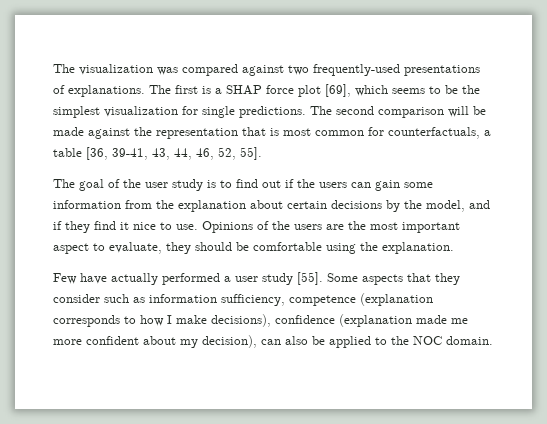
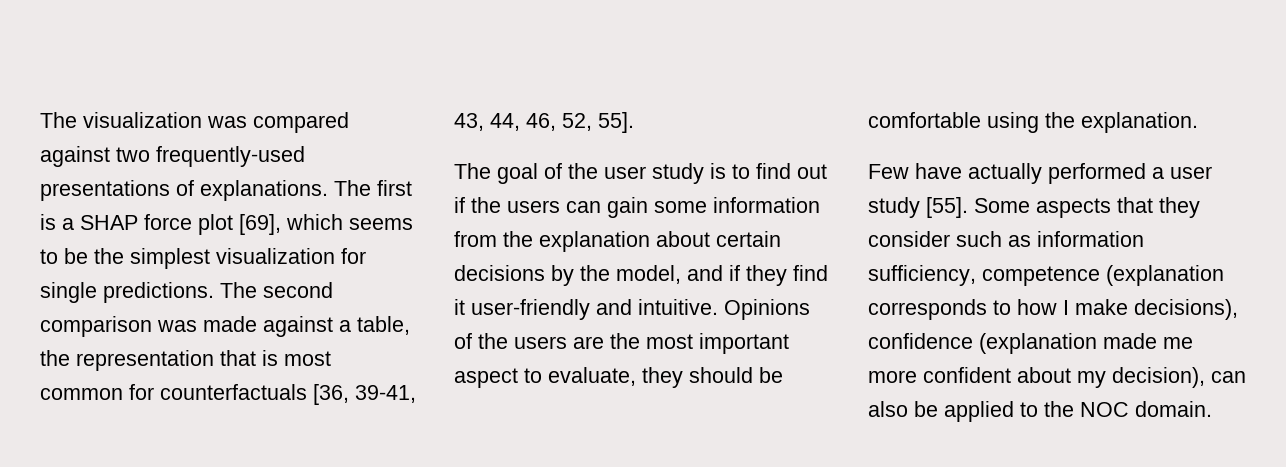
- The second comparison will be made against the representation that is most common for counterfactuals, a table [36, 39-41, 43, 44, 46, 52, 55].
+ The second comparison was made against a table, the representation that is most common for counterfactuals [36, 39-41, 43, 44, 46, 52, 55].
- The goal of the user study is to find out if the users can gain some information from the explanation about certain decisions by the model, and if they find it nice to use.
+ The goal of the user study is to find out if the users can gain some information from the explanation about certain decisions by the model, and if they find it user-friendly and intuitive.

